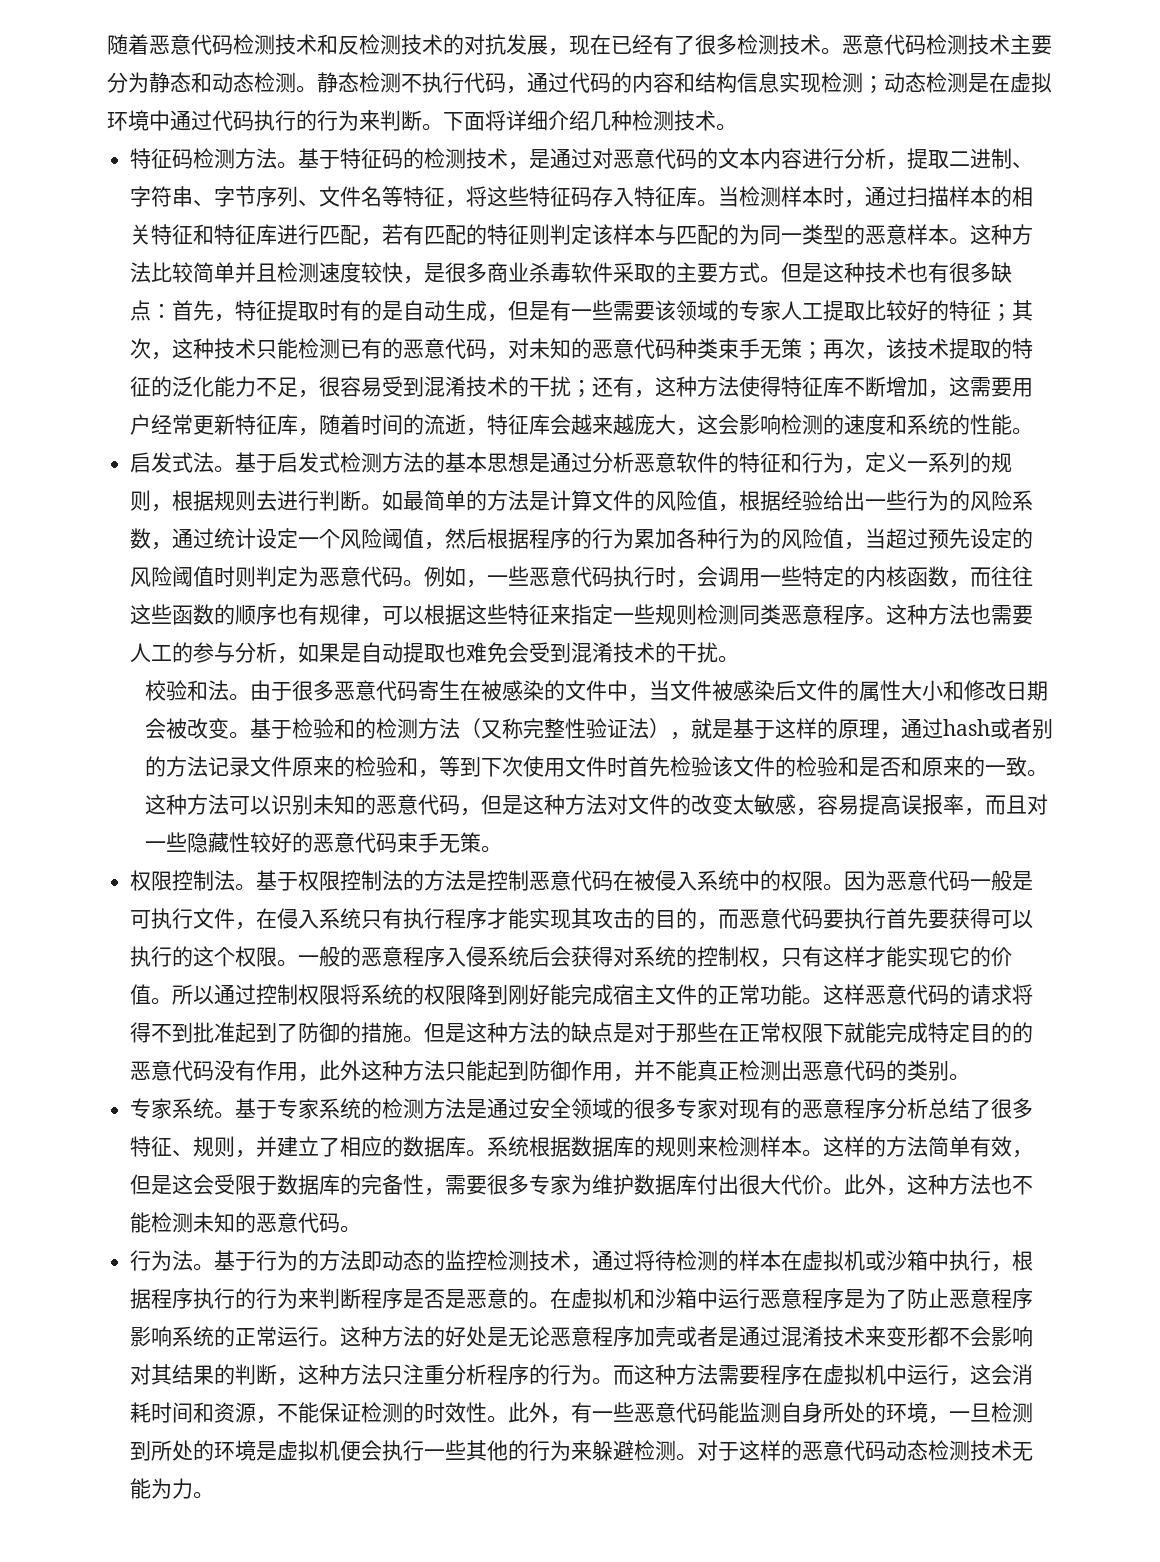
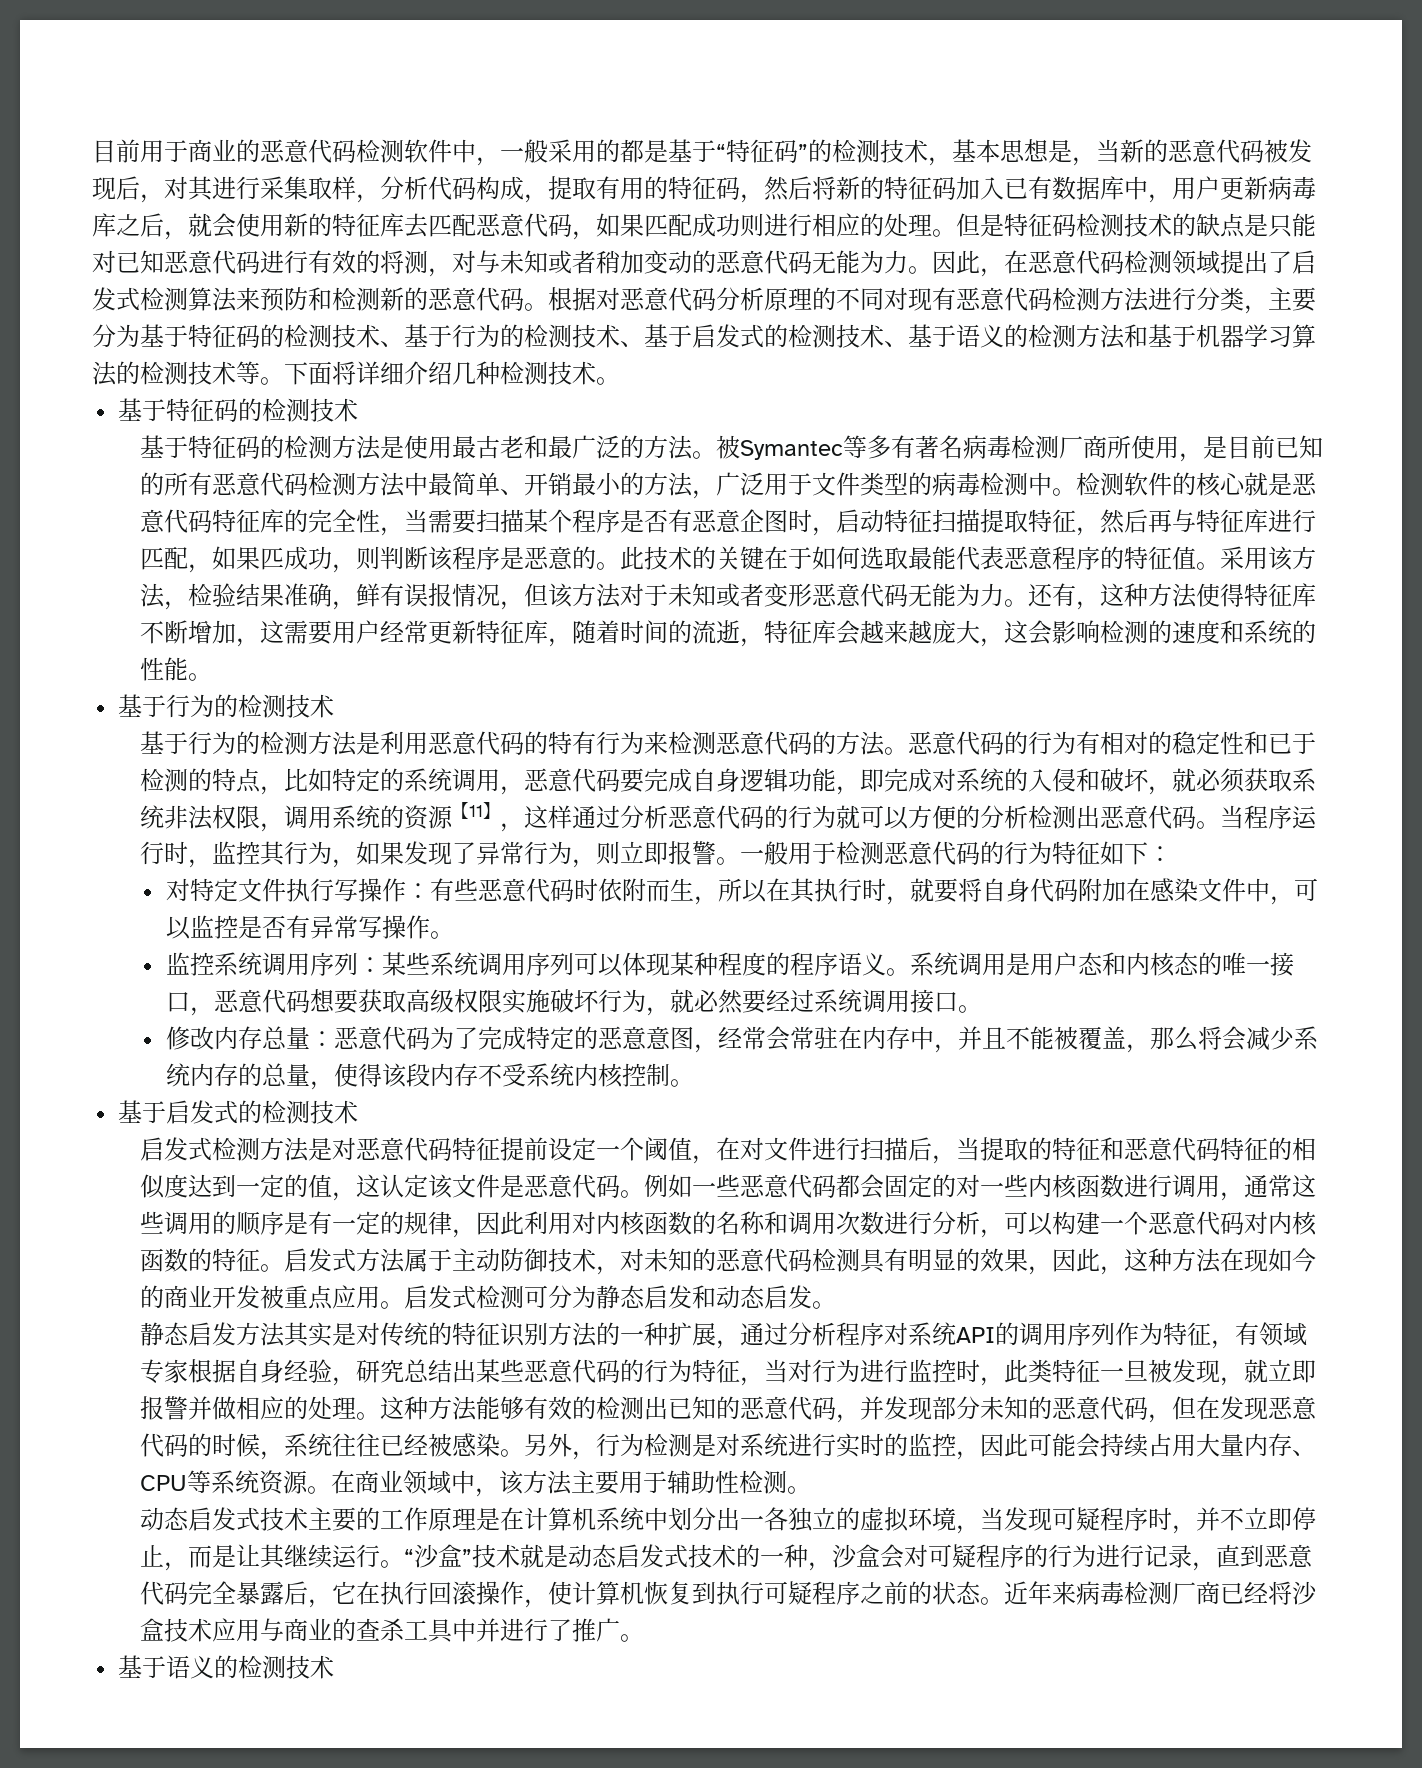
- 随着恶意代码检测技术和反检测技术的对抗发展，现在已经有了很多检测技术。恶意代码检测技术主要分为静态和动态检测。静态检测不执行代码，通过代码的内容和结构信息实现检测；动态检测是在虚拟环境中通过代码执行的行为来判断。
+ 目前用于商业的恶意代码检测软件中，一般采用的都是基于“特征码”的检测技术，基本思想是，当新的恶意代码被发现后，对其进行采集取样，分析代码构成，提取有用的特征码，然后将新的特征码加入已有数据库中，用户更新病毒库之后，就会使用新的特征库去匹配恶意代码，如果匹配成功则进行相应的处理。但是特征码检测技术的缺点是只能对已知恶意代码进行有效的将测，对与未知或者稍加变动的恶意代码无能为力。因此，在恶意代码检测领域提出了启发式检测算法来预防和检测新的恶意代码。根据对恶意代码分析原理的不同对现有恶意代码检测方法进行分类，主要分为基于特征码的检测技术、基于行为的检测技术、基于启发式的检测技术、基于语义的检测方法和基于机器学习算法的检测技术等。
  下面将详细介绍几种检测技术。
- 特征码检测方法。基于特征码的检测技术，是通过对恶意代码的文本内容进行分析，提取二进制、字符串、字节序列、文件名等特征，将这些特征码存入特征库。当检测样本时，通过扫描样本的相关特征和特征库进行匹配，若有匹配的特征则判定该样本与匹配的为同一类型的恶意样本。这种方法比较简单并且检测速度较快，是很多商业杀毒软件采取的主要方式。但是这种技术也有很多缺点：首先，特征提取时有的是自动生成，但是有一些需要该领域的专家人工提取比较好的特征；其次，这种技术只能检测已有的恶意代码，对未知的恶意代码种类束手无策；再次，该技术提取的特征的泛化能力不足，很容易受到混淆技术的干扰；还有，这种方法使得特征库不断增加，这需要用户经常更新特征库，随着时间的流逝，特征库会越来越庞大，这会影响检测的速度和系统的性能。
- 启发式法。基于启发式检测方法的基本思想是通过分析恶意软件的特征和行为，定义一系列的规则，根据规则去进行判断。如最简单的方法是计算文件的风险值，根据经验给出一些行为的风险系数，通过统计设定一个风险阈值，然后根据程序的行为累加各种行为的风险值，当超过预先设定的风险阈值时则判定为恶意代码。
+ 基于特征码的检测技术
+ 基于特征码的检测方法是使用最古老和最广泛的方法。被Symantec等多有著名病毒检测厂商所使用，是目前已知的所有恶意代码检测方法中最简单、开销最小的方法，广泛用于文件类型的病毒检测中。检测软件的核心就是恶意代码特征库的完全性，当需要扫描某个程序是否有恶意企图时，启动特征扫描提取特征，然后再与特征库进行匹配，如果匹成功，则判断该程序是恶意的。此技术的关键在于如何选取最能代表恶意程序的特征值。采用该方法，检验结果准确，鲜有误报情况，但该方法对于未知或者变形恶意代码无能为力。还有，这种方法使得特征库不断增加，这需要用户经常更新特征库，随着时间的流逝，特征库会越来越庞大，这会影响检测的速度和系统的性能。
+ 基于行为的检测技术
+ 基于行为的检测方法是利用恶意代码的特有行为来检测恶意代码的方法。恶意代码的行为有相对的稳定性和已于检测的特点，比如特定的系统调用，恶意代码要完成自身逻辑功能，即完成对系统的入侵和破坏，就必须获取系统非法权限，调用系统的资源【11】，这样通过分析恶意代码的行为就可以方便的分析检测出恶意代码。当程序运行时，监控其行为，如果发现了异常行为，则立即报警。一般用于检测恶意代码的行为特征如下：
+ 对特定文件执行写操作：有些恶意代码时依附而生，所以在其执行时，就要将自身代码附加在感染文件中，可以监控是否有异常写操作。
+ 监控系统调用序列：某些系统调用序列可以体现某种程度的程序语义。系统调用是用户态和内核态的唯一接口，恶意代码想要获取高级权限实施破坏行为，就必然要经过系统调用接口。
+ 修改内存总量：恶意代码为了完成特定的恶意意图，经常会常驻在内存中，并且不能被覆盖，那么将会减少系统内存的总量，使得该段内存不受系统内核控制。
+ 基于启发式的检测技术
+ 启发式检测方法是对恶意代码特征提前设定一个阈值，在对文件进行扫描后，当提取的特征和恶意代码特征的相似度达到一定的值，这认定该文件是恶意代码。
- 例如，一些恶意代码执行时，会调用一些特定的内核函数，而往往这些函数的顺序也有规律，可以根据这些特征来指定一些规则检测同类恶意程序。这种方法也需要人工的参与分析，如果是自动提取也难免会受到混淆技术的干扰。
- 校验和法。由于很多恶意代码寄生在被感染的文件中，当文件被感染后文件的属性大小和修改日期会被改变。基于检验和的检测方法（又称完整性验证法），就是基于这样的原理，通过hash或者别的方法记录文件原来的检验和，等到下次使用文件时首先检验该文件的检验和是否和原来的一致。这种方法可以识别未知的恶意代码，但是这种方法对文件的改变太敏感，容易提高误报率，而且对一些隐藏性较好的恶意代码束手无策。
- 权限控制法。基于权限控制法的方法是控制恶意代码在被侵入系统中的权限。因为恶意代码一般是可执行文件，在侵入系统只有执行程序才能实现其攻击的目的，而恶意代码要执行首先要获得可以执行的这个权限。一般的恶意程序入侵系统后会获得对系统的控制权，只有这样才能实现它的价值。所以通过控制权限将系统的权限降到刚好能完成宿主文件的正常功能。这样恶意代码的请求将得不到批准起到了防御的措施。但是这种方法的缺点是对于那些在正常权限下就能完成特定目的的恶意代码没有作用，此外这种方法只能起到防御作用，并不能真正检测出恶意代码的类别。
- 专家系统。基于专家系统的检测方法是通过安全领域的很多专家对现有的恶意程序分析总结了很多特征、规则，并建立了相应的数据库。系统根据数据库的规则来检测样本。这样的方法简单有效，但是这会受限于数据库的完备性，需要很多专家为维护数据库付出很大代价。此外，这种方法也不能检测未知的恶意代码。
- 行为法。基于行为的方法即动态的监控检测技术，通过将待检测的样本在虚拟机或沙箱中执行，根据程序执行的行为来判断程序是否是恶意的。在虚拟机和沙箱中运行恶意程序是为了防止恶意程序影响系统的正常运行。这种方法的好处是无论恶意程序加壳或者是通过混淆技术来变形都不会影响对其结果的判断，这种方法只注重分析程序的行为。而这种方法需要程序在虚拟机中运行，这会消耗时间和资源，不能保证检测的时效性。此外，有一些恶意代码能监测自身所处的环境，一旦检测到所处的环境是虚拟机便会执行一些其他的行为来躲避检测。对于这样的恶意代码动态检测技术无能为力。
+ 例如一些恶意代码都会固定的对一些内核函数进行调用，通常这些调用的顺序是有一定的规律，因此利用对内核函数的名称和调用次数进行分析，可以构建一个恶意代码对内核函数的特征。启发式方法属于主动防御技术，对未知的恶意代码检测具有明显的效果，因此，这种方法在现如今的商业开发被重点应用。启发式检测可分为静态启发和动态启发。
+ 静态启发方法其实是对传统的特征识别方法的一种扩展，通过分析程序对系统API的调用序列作为特征，有领域专家根据自身经验，研究总结出某些恶意代码的行为特征，当对行为进行监控时，此类特征一旦被发现，就立即报警并做相应的处理。这种方法能够有效的检测出已知的恶意代码，并发现部分未知的恶意代码，但在发现恶意代码的时候，系统往往已经被感染。另外，行为检测是对系统进行实时的监控，因此可能会持续占用大量内存、CPU等系统资源。在商业领域中，该方法主要用于辅助性检测。
+ 动态启发式技术主要的工作原理是在计算机系统中划分出一各独立的虚拟环境，当发现可疑程序时，并不立即停止，而是让其继续运行。“沙盒”技术就是动态启发式技术的一种，沙盒会对可疑程序的行为进行记录，直到恶意代码完全暴露后，它在执行回滚操作，使计算机恢复到执行可疑程序之前的状态。近年来病毒检测厂商已经将沙盒技术应用与商业的查杀工具中并进行了推广。
+ 基于语义的检测技术

